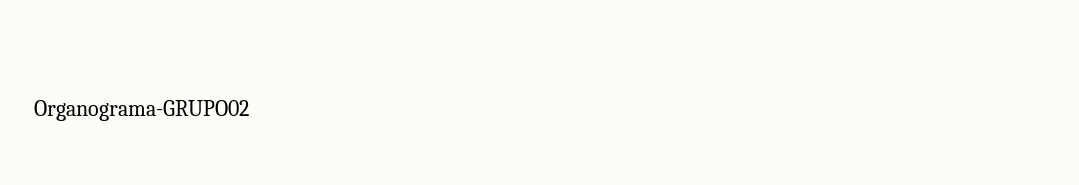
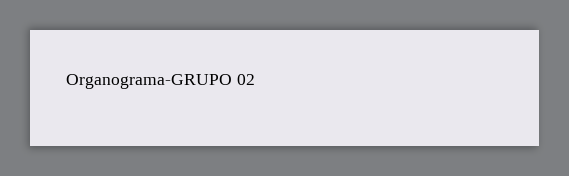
- Organograma-GRUPO02
+ Organograma-GRUPO 02

